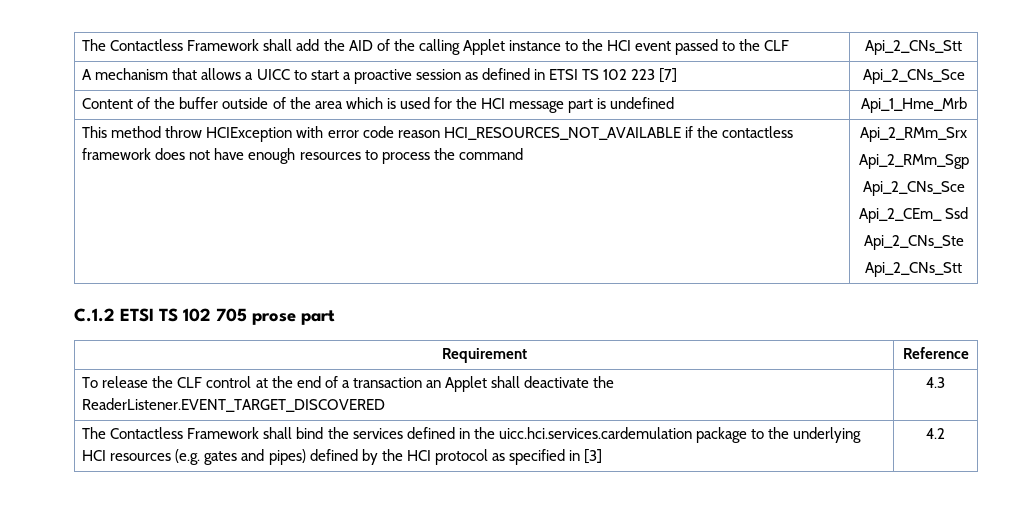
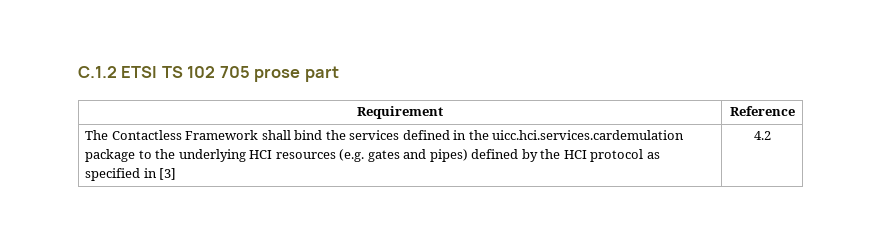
- The Contactless Framework shall add the AID of the calling Applet instance to the HCI event passed to the CLF | Api_2_CNs_Stt
- A mechanism that allows a UICC to start a proactive session as defined in ETSI TS 102 223 [7] | Api_2_CNs_Sce
- Content of the buffer outside of the area which is used for the HCI message part is undefined | Api_1_Hme_Mrb
- This method throw HCIException with error code reason HCI_RESOURCES_NOT_AVAILABLE if the contactless framework does not have enough resources to process the command | Api_2_RMm_Srx
- Api_2_RMm_Sgp
- Api_2_CNs_Sce
- Api_2_CEm_ Ssd
- Api_2_CNs_Ste
- Api_2_CNs_Stt
- To release the CLF control at the end of a transaction an Applet shall deactivate the ReaderListener.EVENT_TARGET_DISCOVERED | 4.3

